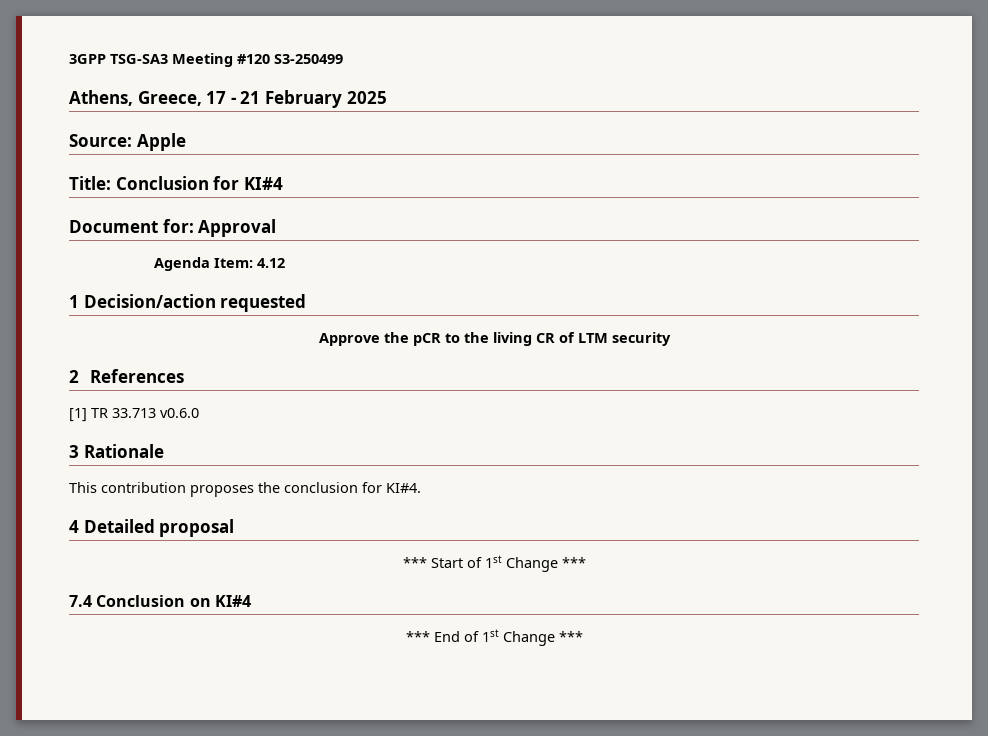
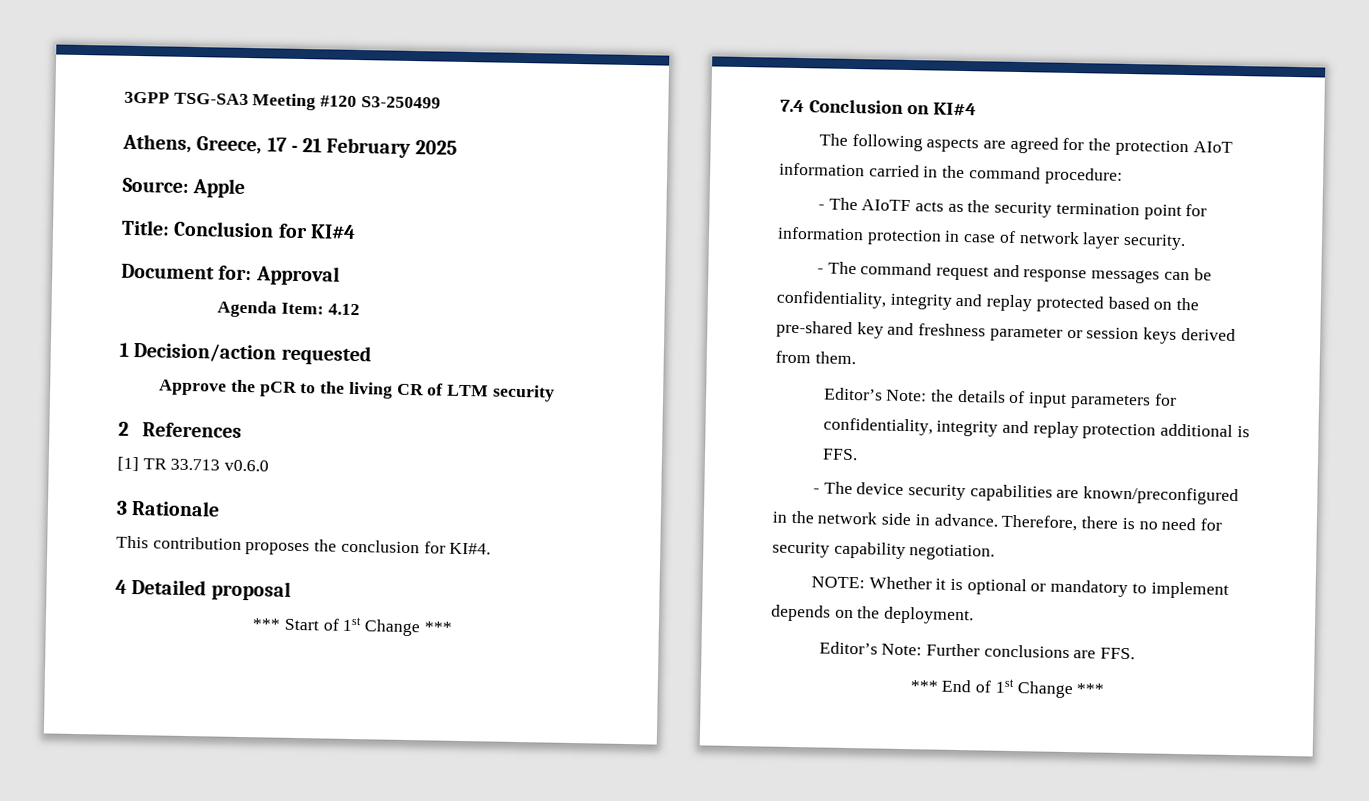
+ The following aspects are agreed for the protection AIoT information carried in the command procedure:
+ - The AIoTF acts as the security termination point for information protection in case of network layer security.
+ - The command request and response messages can be confidentiality, integrity and replay protected based on the pre-shared key and freshness parameter or session keys derived from them.
+ Editor’s Note: the details of input parameters for confidentiality, integrity and replay protection additional is FFS.
+ - The device security capabilities are known/preconfigured in the network side in advance. Therefore, there is no need for security capability negotiation.
+ NOTE: Whether it is optional or mandatory to implement depends on the deployment.
+ Editor’s Note: Further conclusions are FFS.

